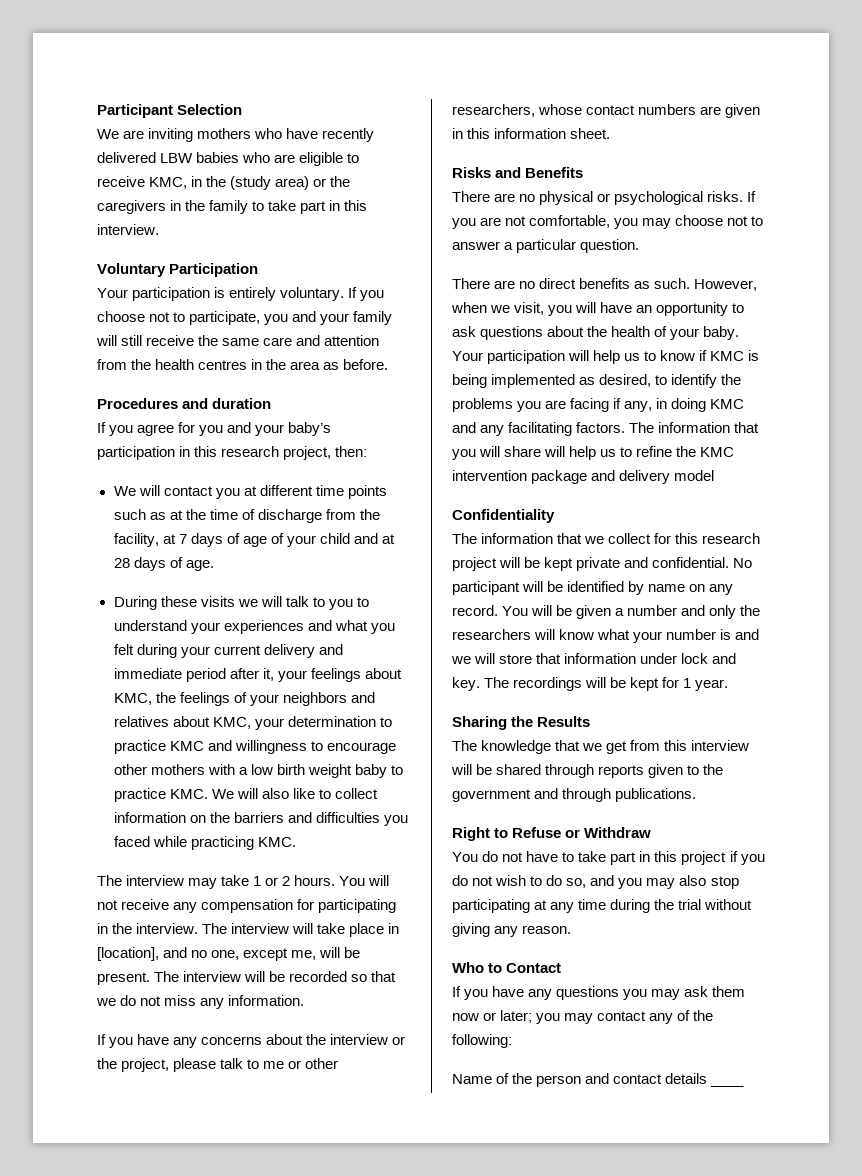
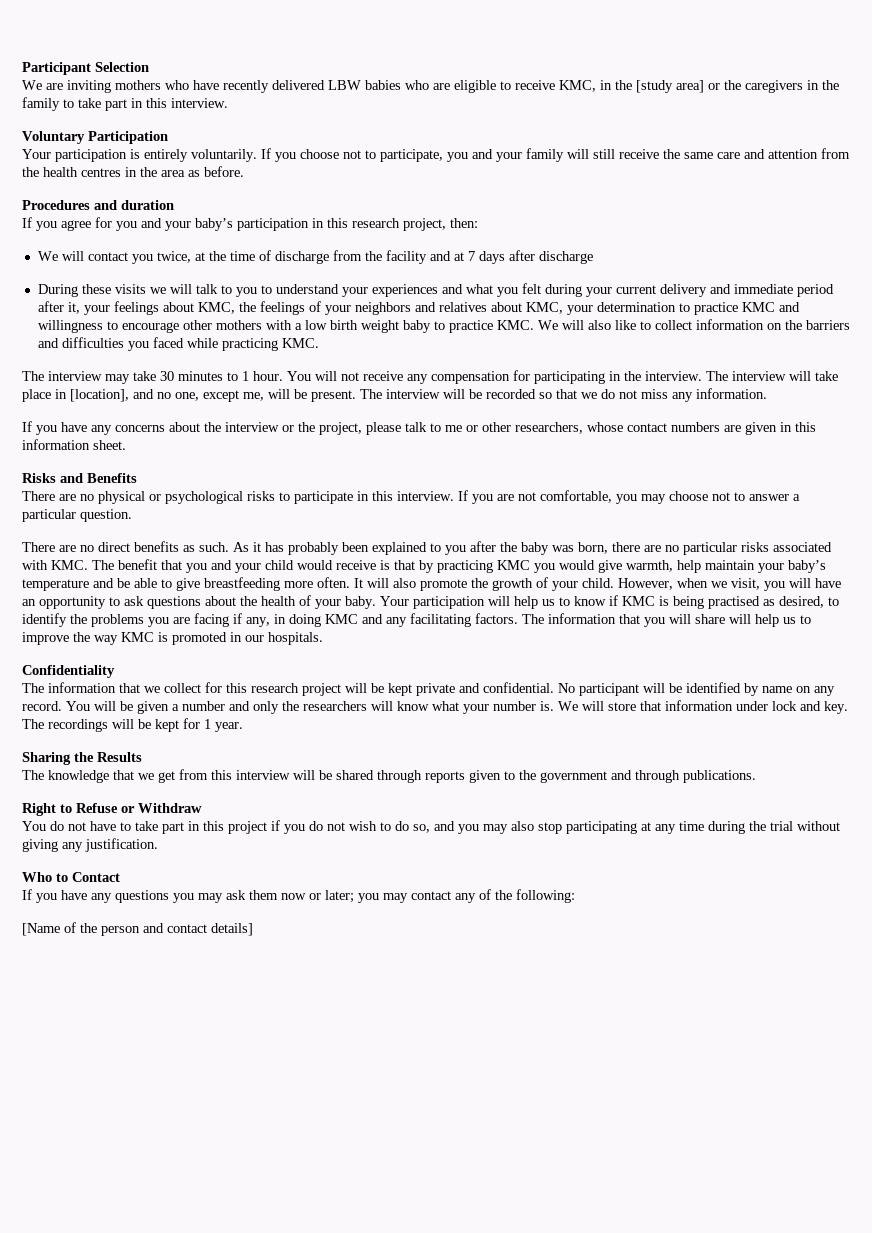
- We are inviting mothers who have recently delivered LBW babies who are eligible to receive KMC, in the (study area) or the caregivers in the family to take part in this interview.
+ We are inviting mothers who have recently delivered LBW babies who are eligible to receive KMC, in the [study area] or the caregivers in the family to take part in this interview.
- Your participation is entirely voluntary.
+ Your participation is entirely voluntarily.
- We will contact you at different time points such as at the time of discharge from the facility, at 7 days of age of your child and at 28 days of age.
+ We will contact you twice, at the time of discharge from the facility and at 7 days after discharge
- The interview may take 1 or 2 hours.
+ The interview may take 30 minutes to 1 hour.
- There are no physical or psychological risks.
+ There are no physical or psychological risks to participate in this interview.
+ As it has probably been explained to you after the baby was born, there are no particular risks associated with KMC. The benefit that you and your child would receive is that by practicing KMC you would give warmth, help maintain your baby’s temperature and be able to give breastfeeding more often. It will also promote the growth of your child.
- Your participation will help us to know if KMC is being implemented as desired, to identify the problems you are facing if any, in doing KMC and any facilitating factors.
+ Your participation will help us to know if KMC is being practised as desired, to identify the problems you are facing if any, in doing KMC and any facilitating factors.
- The information that you will share will help us to refine the KMC intervention package and delivery model
+ The information that you will share will help us to improve the way KMC is promoted in our hospitals.
- You will be given a number and only the researchers will know what your number is and we will store that information under lock and key.
+ You will be given a number and only the researchers will know what your number is. We will store that information under lock and key.
- You do not have to take part in this project if you do not wish to do so, and you may also stop participating at any time during the trial without giving any reason.
+ You do not have to take part in this project if you do not wish to do so, and you may also stop participating at any time during the trial without giving any justification.
- Name of the person and contact details ____
+ [Name of the person and contact details]

